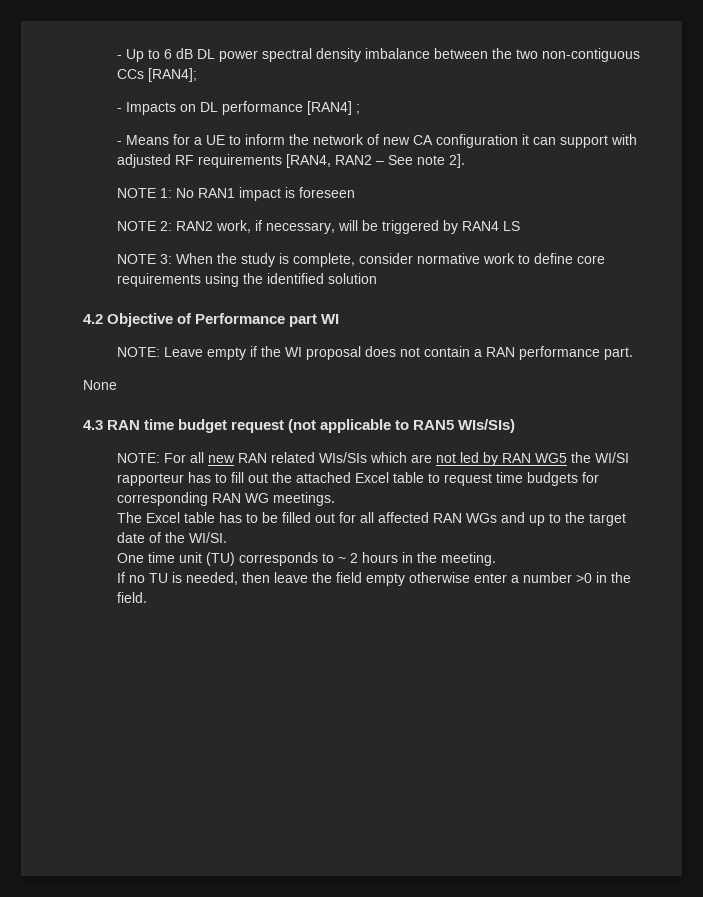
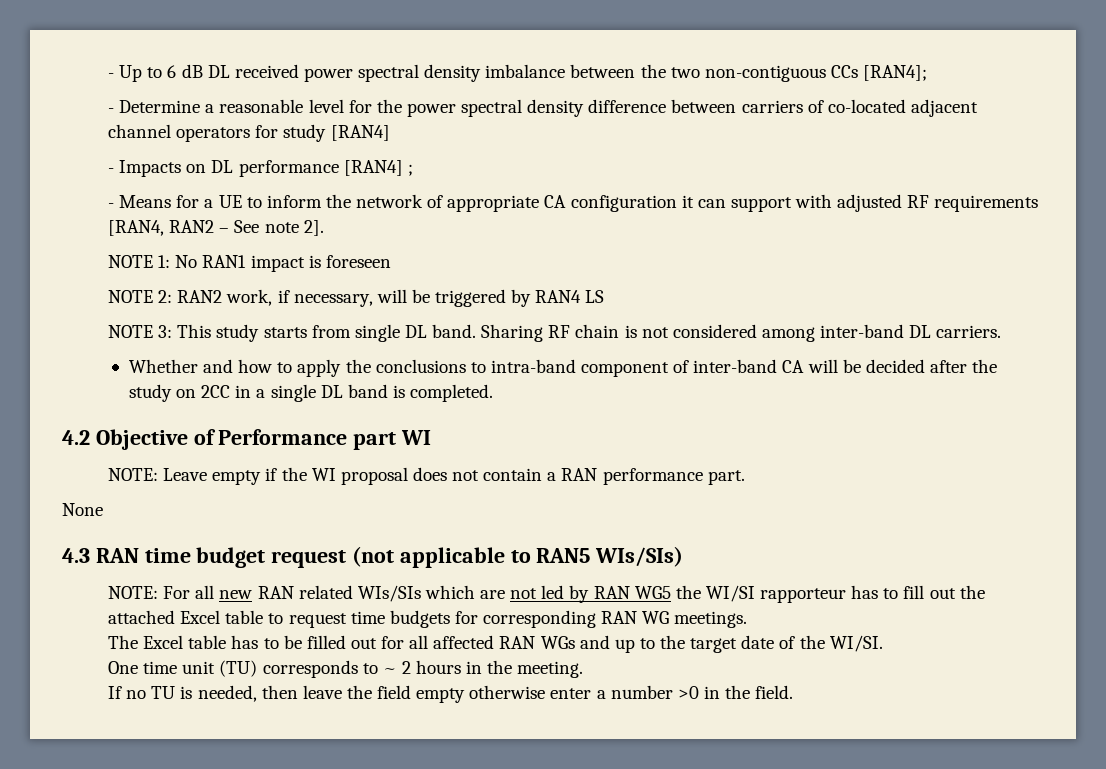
- - Up to 6 dB DL power spectral density imbalance between the two non-contiguous CCs [RAN4];
+ - Up to 6 dB DL received power spectral density imbalance between the two non-contiguous CCs [RAN4];
+ - Determine a reasonable level for the power spectral density difference between carriers of co-located adjacent channel operators for study [RAN4]
- - Means for a UE to inform the network of new CA configuration it can support with adjusted RF requirements [RAN4, RAN2 – See note 2].
+ - Means for a UE to inform the network of appropriate CA configuration it can support with adjusted RF requirements [RAN4, RAN2 – See note 2].
- NOTE 3: When the study is complete, consider normative work to define core requirements using the identified solution
+ NOTE 3: This study starts from single DL band. Sharing RF chain is not considered among inter-band DL carriers.
+ Whether and how to apply the conclusions to intra-band component of inter-band CA will be decided after the study on 2CC in a single DL band is completed.

